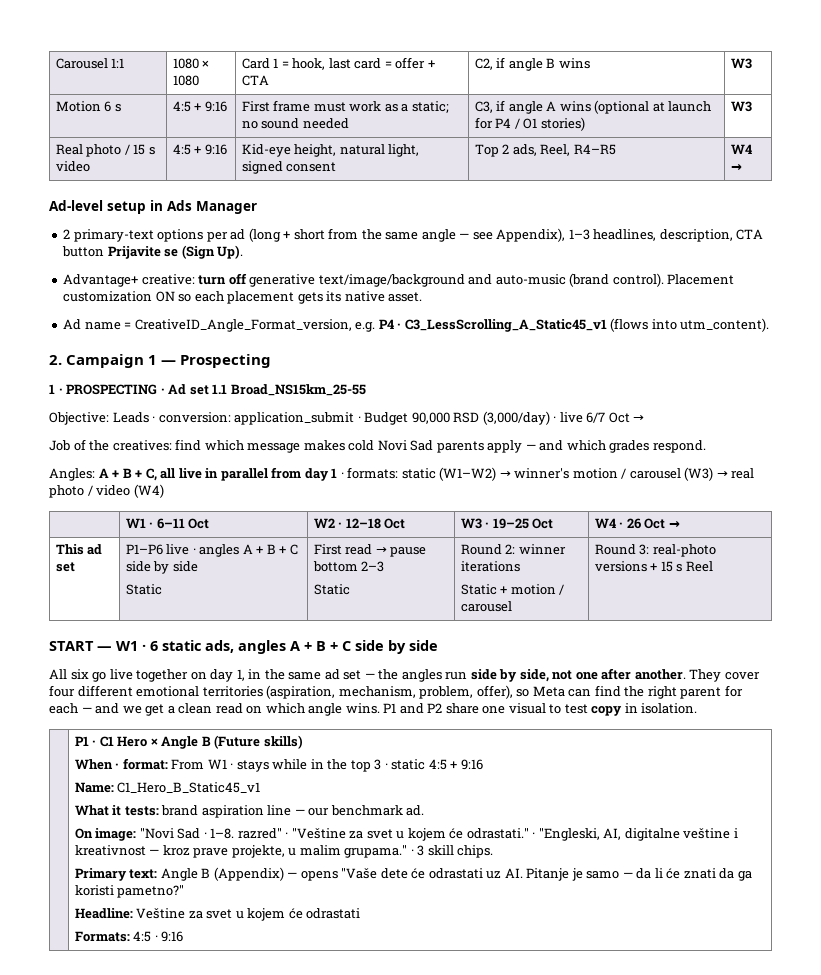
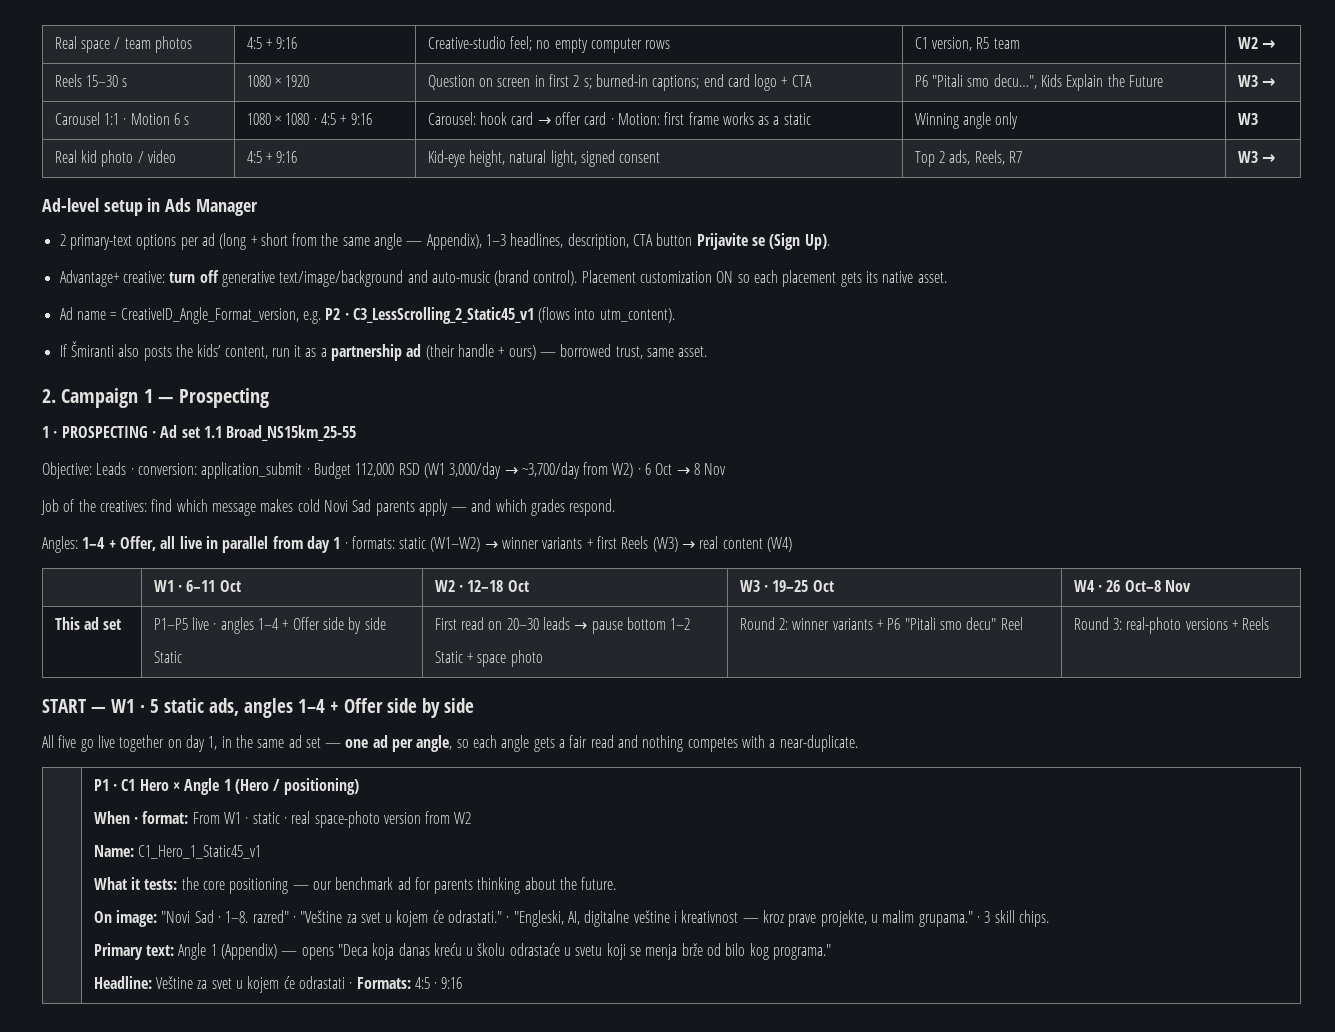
- Carousel 1:1 | 1080 × 1080 | Card 1 = hook, last card = offer + CTA | C2, if angle B wins | W3
- Motion 6 s | 4:5 + 9:16 | First frame must work as a static; no sound needed | C3, if angle A wins (optional at launch for P4 / O1 stories) | W3
+ Real space / team photos | 4:5 + 9:16 | Creative-studio feel; no empty computer rows | C1 version, R5 team | W2 →
+ Reels 15–30 s | 1080 × 1920 | Question on screen in first 2 s; burned-in captions; end card logo + CTA | P6 "Pitali smo decu…", Kids Explain the Future | W3 →
+ Carousel 1:1 · Motion 6 s | 1080 × 1080 · 4:5 + 9:16 | Carousel: hook card → offer card · Motion: first frame works as a static | Winning angle only | W3
- Real photo / 15 s video | 4:5 + 9:16 | Kid-eye height, natural light, signed consent | Top 2 ads, Reel, R4–R5 | W4 →
+ Real kid photo / video | 4:5 + 9:16 | Kid-eye height, natural light, signed consent | Top 2 ads, Reels, R7 | W3 →
- 2 primary-text options per ad (long + short from the same angle — see Appendix), 1–3 headlines, description, CTA button Prijavite se (Sign Up).
+ 2 primary-text options per ad (long + short from the same angle — Appendix), 1–3 headlines, description, CTA button Prijavite se (Sign Up).
- Ad name = CreativeID_Angle_Format_version, e.g. P4 · C3_LessScrolling_A_Static45_v1 (flows into utm_content).
+ Ad name = CreativeID_Angle_Format_version, e.g. P2 · C3_LessScrolling_2_Static45_v1 (flows into utm_content).
+ If Šmiranti also posts the kids’ content, run it as a partnership ad (their handle + ours) — borrowed trust, same asset.
- Objective: Leads · conversion: application_submit · Budget 90,000 RSD (3,000/day) · live 6/7 Oct →
+ Objective: Leads · conversion: application_submit · Budget 112,000 RSD (W1 3,000/day → ~3,700/day from W2) · 6 Oct → 8 Nov
- Angles: A + B + C, all live in parallel from day 1 · formats: static (W1–W2) → winner's motion / carousel (W3) → real photo / video (W4)
+ Angles: 1–4 + Offer, all live in parallel from day 1 · formats: static (W1–W2) → winner variants + first Reels (W3) → real content (W4)
- | W1 · 6–11 Oct | W2 · 12–18 Oct | W3 · 19–25 Oct | W4 · 26 Oct →
+ | W1 · 6–11 Oct | W2 · 12–18 Oct | W3 · 19–25 Oct | W4 · 26 Oct–8 Nov
- P1–P6 live · angles A + B + C side by side
+ P1–P5 live · angles 1–4 + Offer side by side
- First read → pause bottom 2–3
- Static
+ First read on 20–30 leads → pause bottom 1–2
+ Static + space photo
- Round 2: winner iterations
- Static + motion / carousel
+ Round 2: winner variants + P6 "Pitali smo decu" Reel
- Round 3: real-photo versions + 15 s Reel
+ Round 3: real-photo versions + Reels
- START — W1 · 6 static ads, angles A + B + C side by side
+ START — W1 · 5 static ads, angles 1–4 + Offer side by side
- All six go live together on day 1, in the same ad set — the angles run side by side, not one after another. They cover four different emotional territories (aspiration, mechanism, problem, offer), so Meta can find the right parent for each — and we get a clean read on which angle wins. P1 and P2 share one visual to test copy in isolation.
+ All five go live together on day 1, in the same ad set — one ad per angle, so each angle gets a fair read and nothing competes with a near-duplicate.
- P1 · C1 Hero × Angle B (Future skills)
+ P1 · C1 Hero × Angle 1 (Hero / positioning)
- When · format: From W1 · stays while in the top 3 · static 4:5 + 9:16
+ When · format: From W1 · static · real space-photo version from W2
- Name: C1_Hero_B_Static45_v1
+ Name: C1_Hero_1_Static45_v1
- What it tests: brand aspiration line — our benchmark ad.
+ What it tests: the core positioning — our benchmark ad for parents thinking about the future.
- Primary text: Angle B (Appendix) — opens "Vaše dete će odrastati uz AI. Pitanje je samo — da li će znati da ga koristi pametno?"
+ Primary text: Angle 1 (Appendix) — opens "Deca koja danas kreću u školu odrastaće u svetu koji se menja brže od bilo kog programa."
- Headline: Veštine za svet u kojem će odrastati
- Formats: 4:5 · 9:16
+ Headline: Veštine za svet u kojem će odrastati · Formats: 4:5 · 9:16

